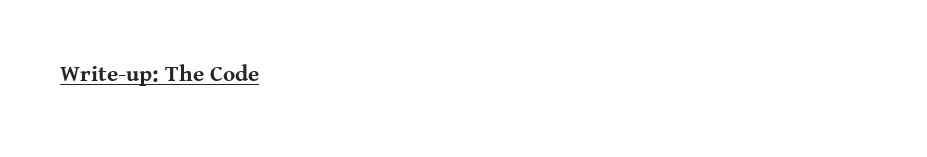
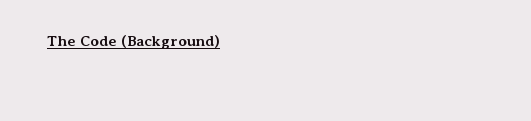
- Write-up: The Code
+ The Code (Background)

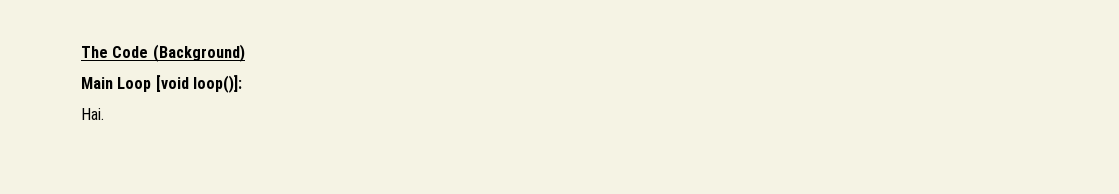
+ Main Loop [void loop()]:
+ Hai.

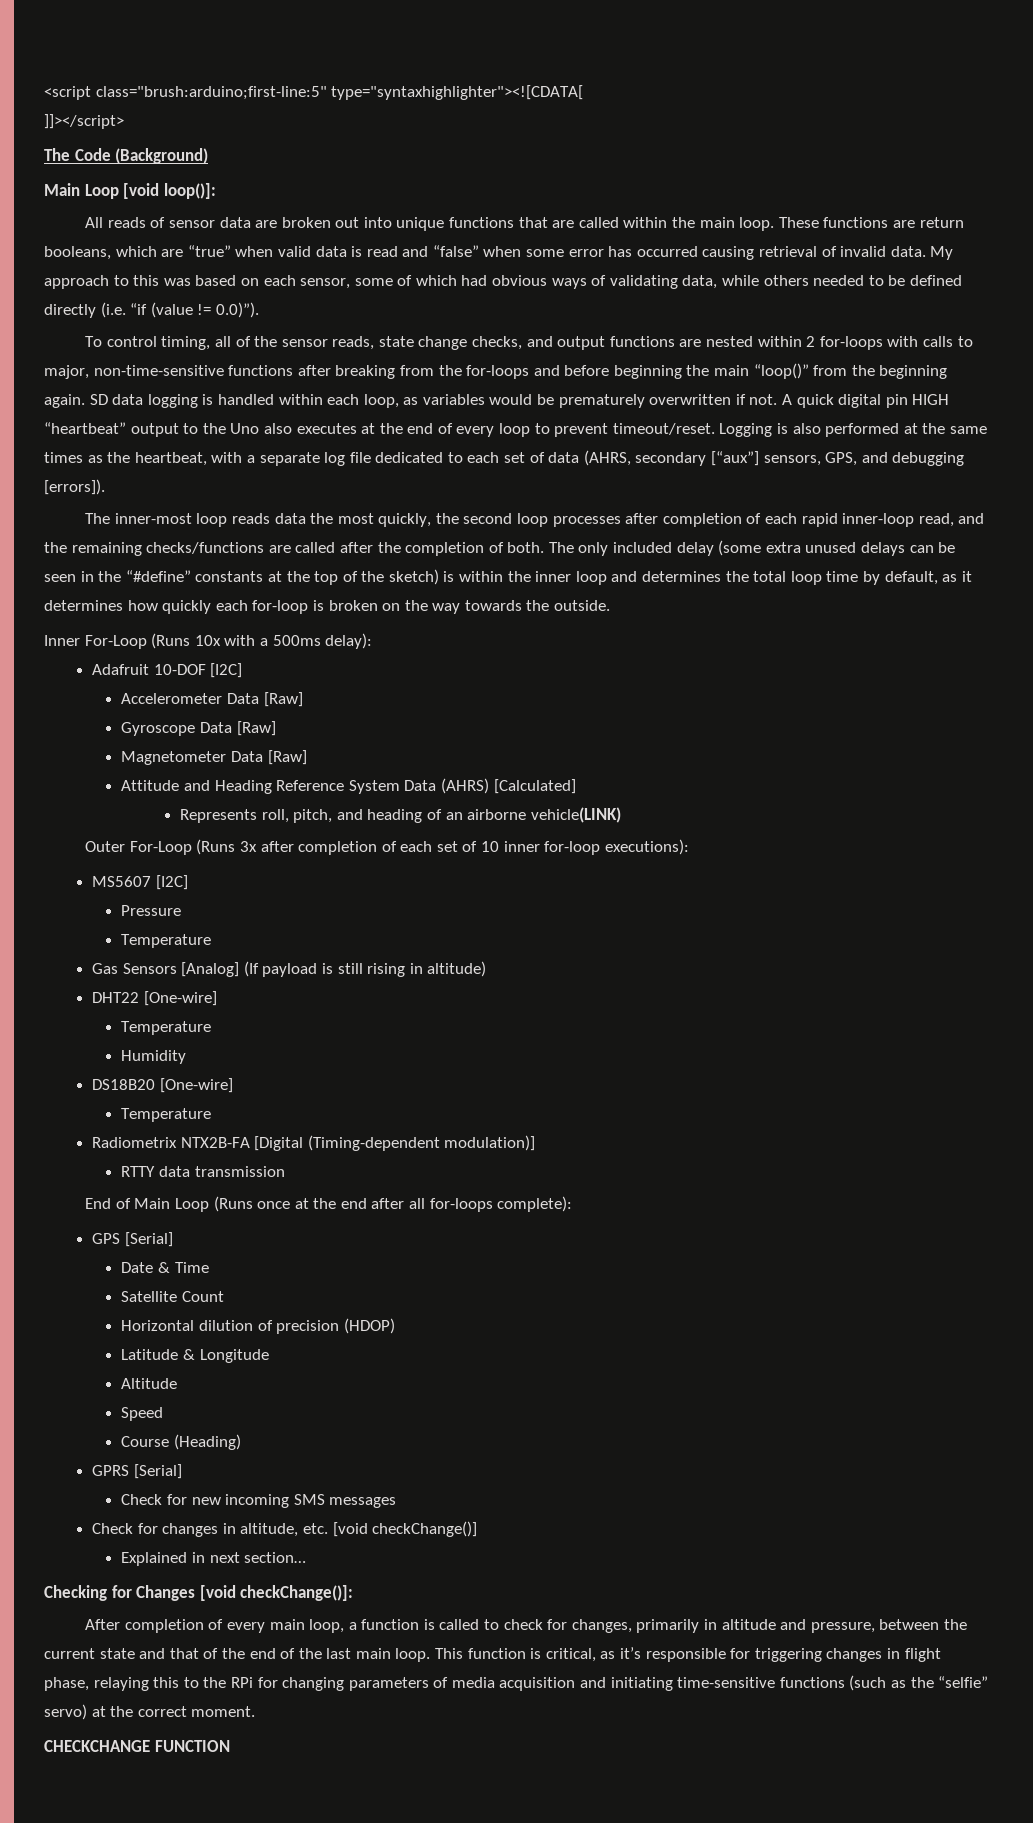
+ <script class="brush:arduino;first-line:5" type="syntaxhighlighter"><![CDATA[
+ ]]></script>
- Hai.
+ All reads of sensor data are broken out into unique functions that are called within the main loop. These functions are return booleans, which are “true” when valid data is read and “false” when some error has occurred causing retrieval of invalid data. My approach to this was based on each sensor, some of which had obvious ways of validating data, while others needed to be defined directly (i.e. “if (value != 0.0)”).
+ To control timing, all of the sensor reads, state change checks, and output functions are nested within 2 for-loops with calls to major, non-time-sensitive functions after breaking from the for-loops and before beginning the main “loop()” from the beginning again. SD data logging is handled within each loop, as variables would be prematurely overwritten if not. A quick digital pin HIGH “heartbeat” output to the Uno also executes at the end of every loop to prevent timeout/reset. Logging is also performed at the same times as the heartbeat, with a separate log file dedicated to each set of data (AHRS, secondary [“aux”] sensors, GPS, and debugging [errors]).
+ The inner-most loop reads data the most quickly, the second loop processes after completion of each rapid inner-loop read, and the remaining checks/functions are called after the completion of both. The only included delay (some extra unused delays can be seen in the “#define” constants at the top of the sketch) is within the inner loop and determines the total loop time by default, as it determines how quickly each for-loop is broken on the way towards the outside.
+ Inner For-Loop (Runs 10x with a 500ms delay):
+ Adafruit 10-DOF [I2C]
+ Accelerometer Data [Raw]
+ Gyroscope Data [Raw]
+ Magnetometer Data [Raw]
+ Attitude and Heading Reference System Data (AHRS) [Calculated]
+ Represents roll, pitch, and heading of an airborne vehicle(LINK)
+ Outer For-Loop (Runs 3x after completion of each set of 10 inner for-loop executions):
+ MS5607 [I2C]
+ Pressure
+ Temperature
+ Gas Sensors [Analog] (If payload is still rising in altitude)
+ DHT22 [One-wire]
+ Temperature
+ Humidity
+ DS18B20 [One-wire]
+ Temperature
+ Radiometrix NTX2B-FA [Digital (Timing-dependent modulation)]
+ RTTY data transmission
+ End of Main Loop (Runs once at the end after all for-loops complete):
+ GPS [Serial]
+ Date & Time
+ Satellite Count
+ Horizontal dilution of precision (HDOP)
+ Latitude & Longitude
+ Altitude
+ Speed
+ Course (Heading)
+ GPRS [Serial]
+ Check for new incoming SMS messages
+ Check for changes in altitude, etc. [void checkChange()]
+ Explained in next section…
+ Checking for Changes [void checkChange()]:
+ After completion of every main loop, a function is called to check for changes, primarily in altitude and pressure, between the current state and that of the end of the last main loop. This function is critical, as it’s responsible for triggering changes in flight phase, relaying this to the RPi for changing parameters of media acquisition and initiating time-sensitive functions (such as the “selfie” servo) at the correct moment.
+ CHECKCHANGE FUNCTION

